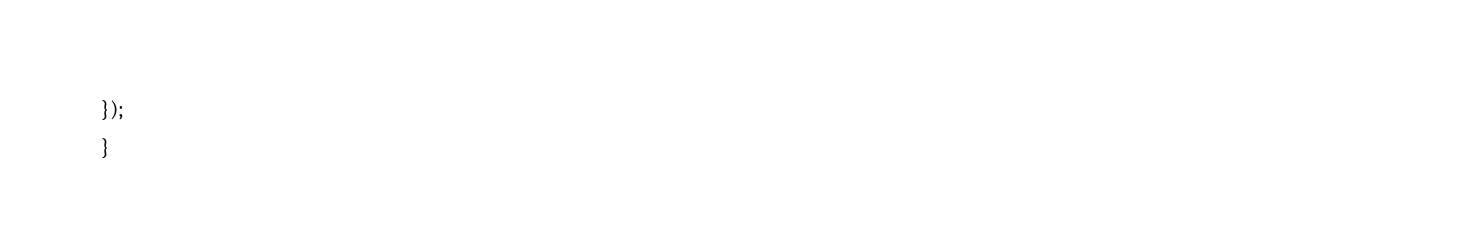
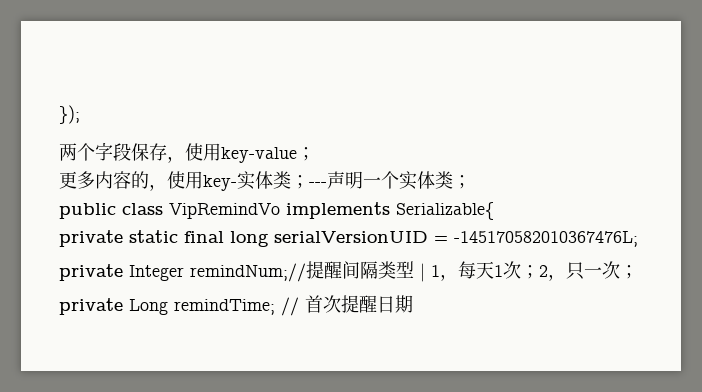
- }
+ 两个字段保存，使用key-value；
+ 更多内容的，使用key-实体类；---声明一个实体类；
+ public class VipRemindVo implements Serializable{
+ private static final long serialVersionUID = -145170582010367476L;
+ private Integer remindNum;//提醒间隔类型 | 1，每天1次；2，只一次；
+ private Long remindTime; // 首次提醒日期

